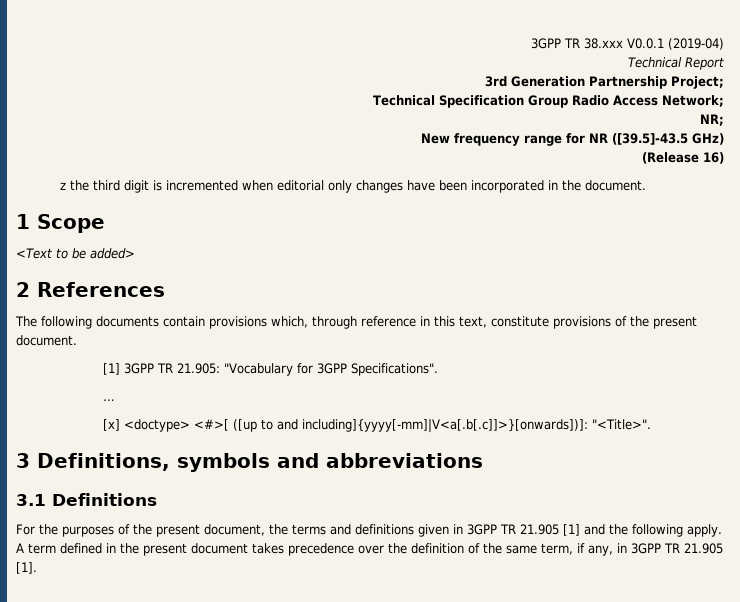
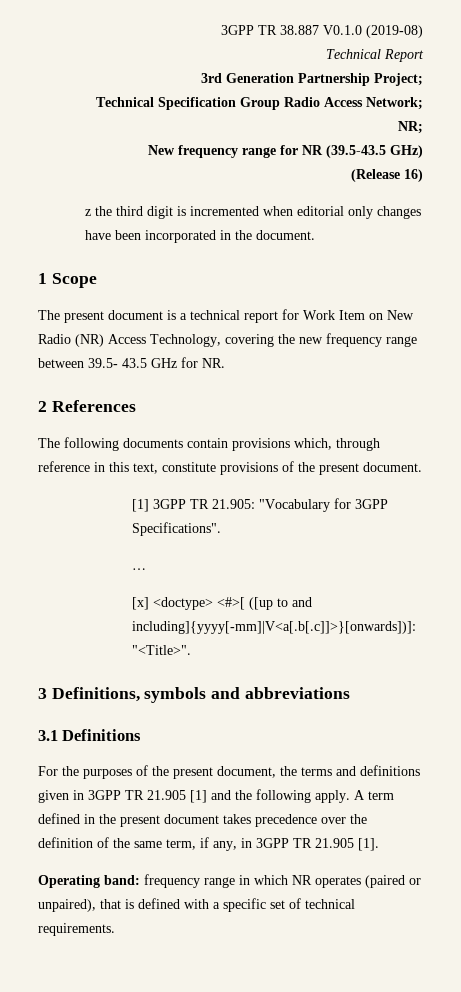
- 3GPP TR 38.xxx V0.0.1 (2019-04)
+ 3GPP TR 38.887 V0.1.0 (2019-08)
- New frequency range for NR ([39.5]-43.5 GHz)
+ New frequency range for NR (39.5-43.5 GHz)
- <Text to be added>
+ The present document is a technical report for Work Item on New Radio (NR) Access Technology, covering the new frequency range between 39.5- 43.5 GHz for NR.
+ Operating band: frequency range in which NR operates (paired or unpaired), that is defined with a specific set of technical requirements.

